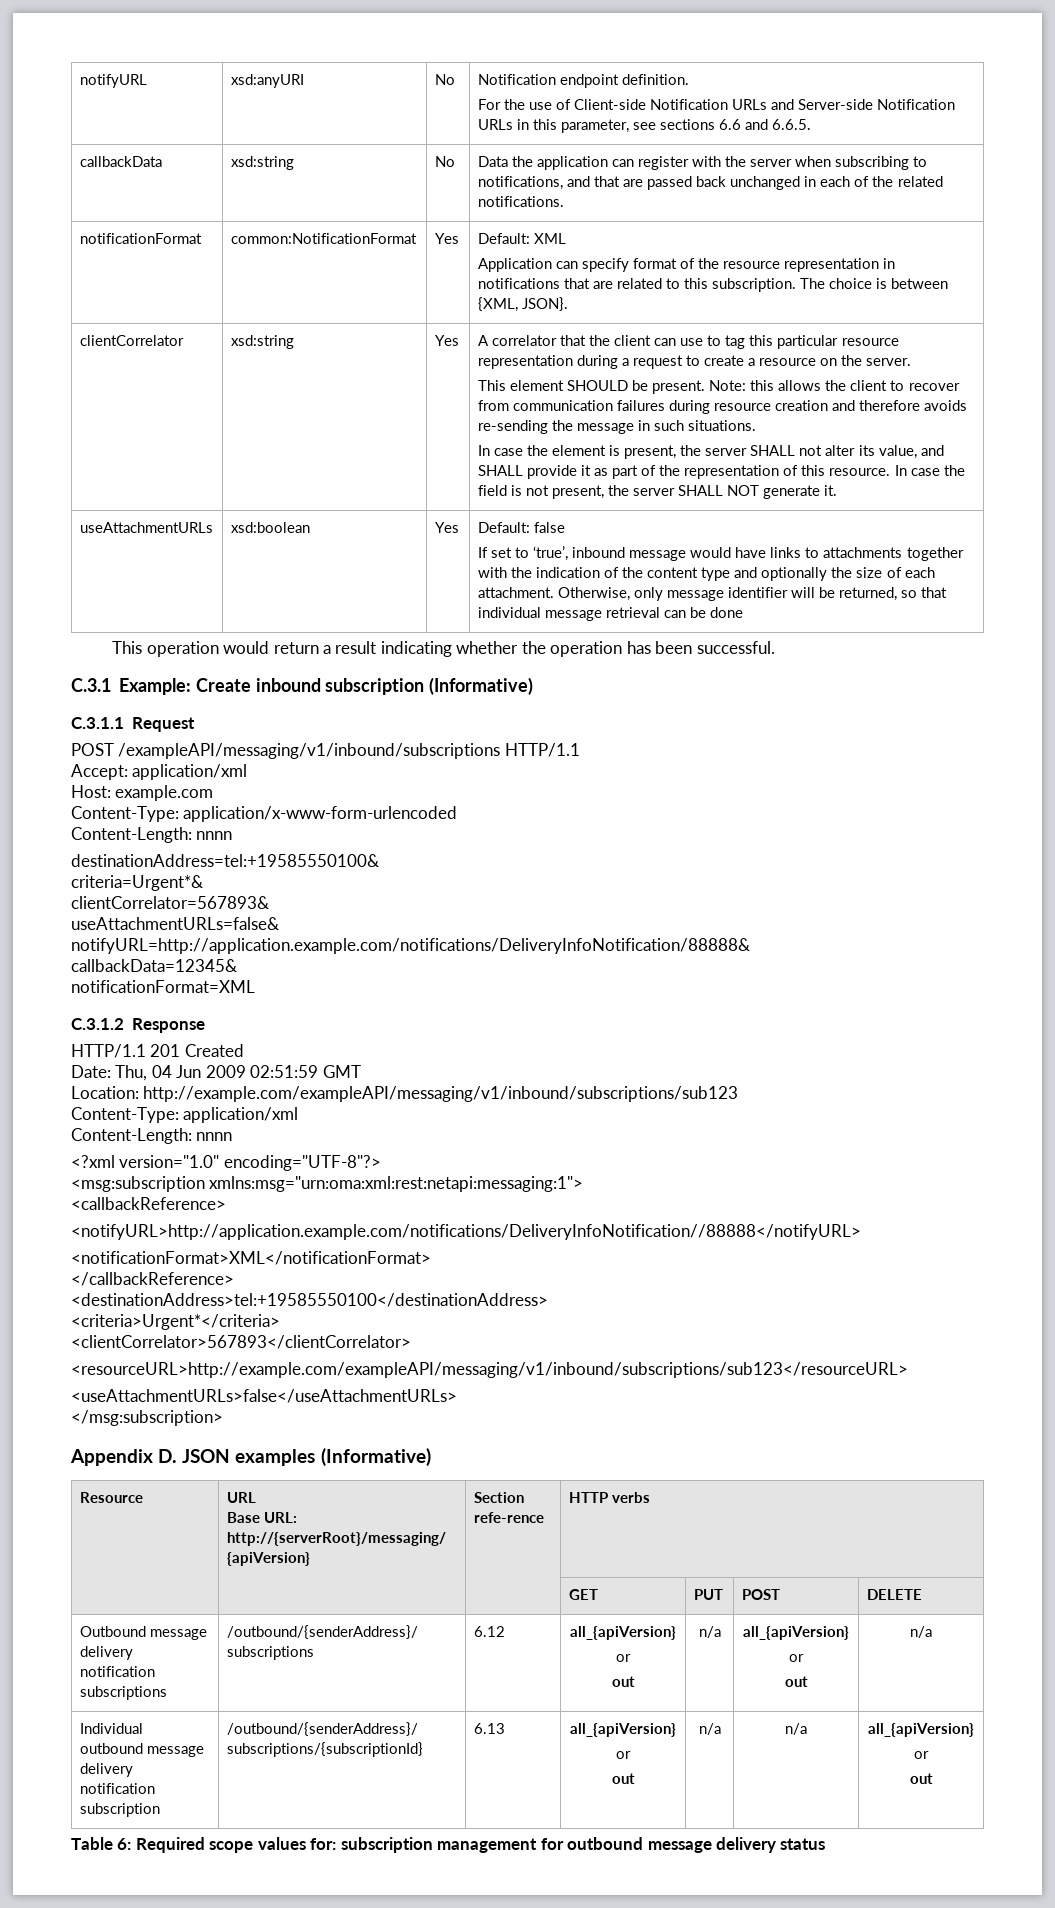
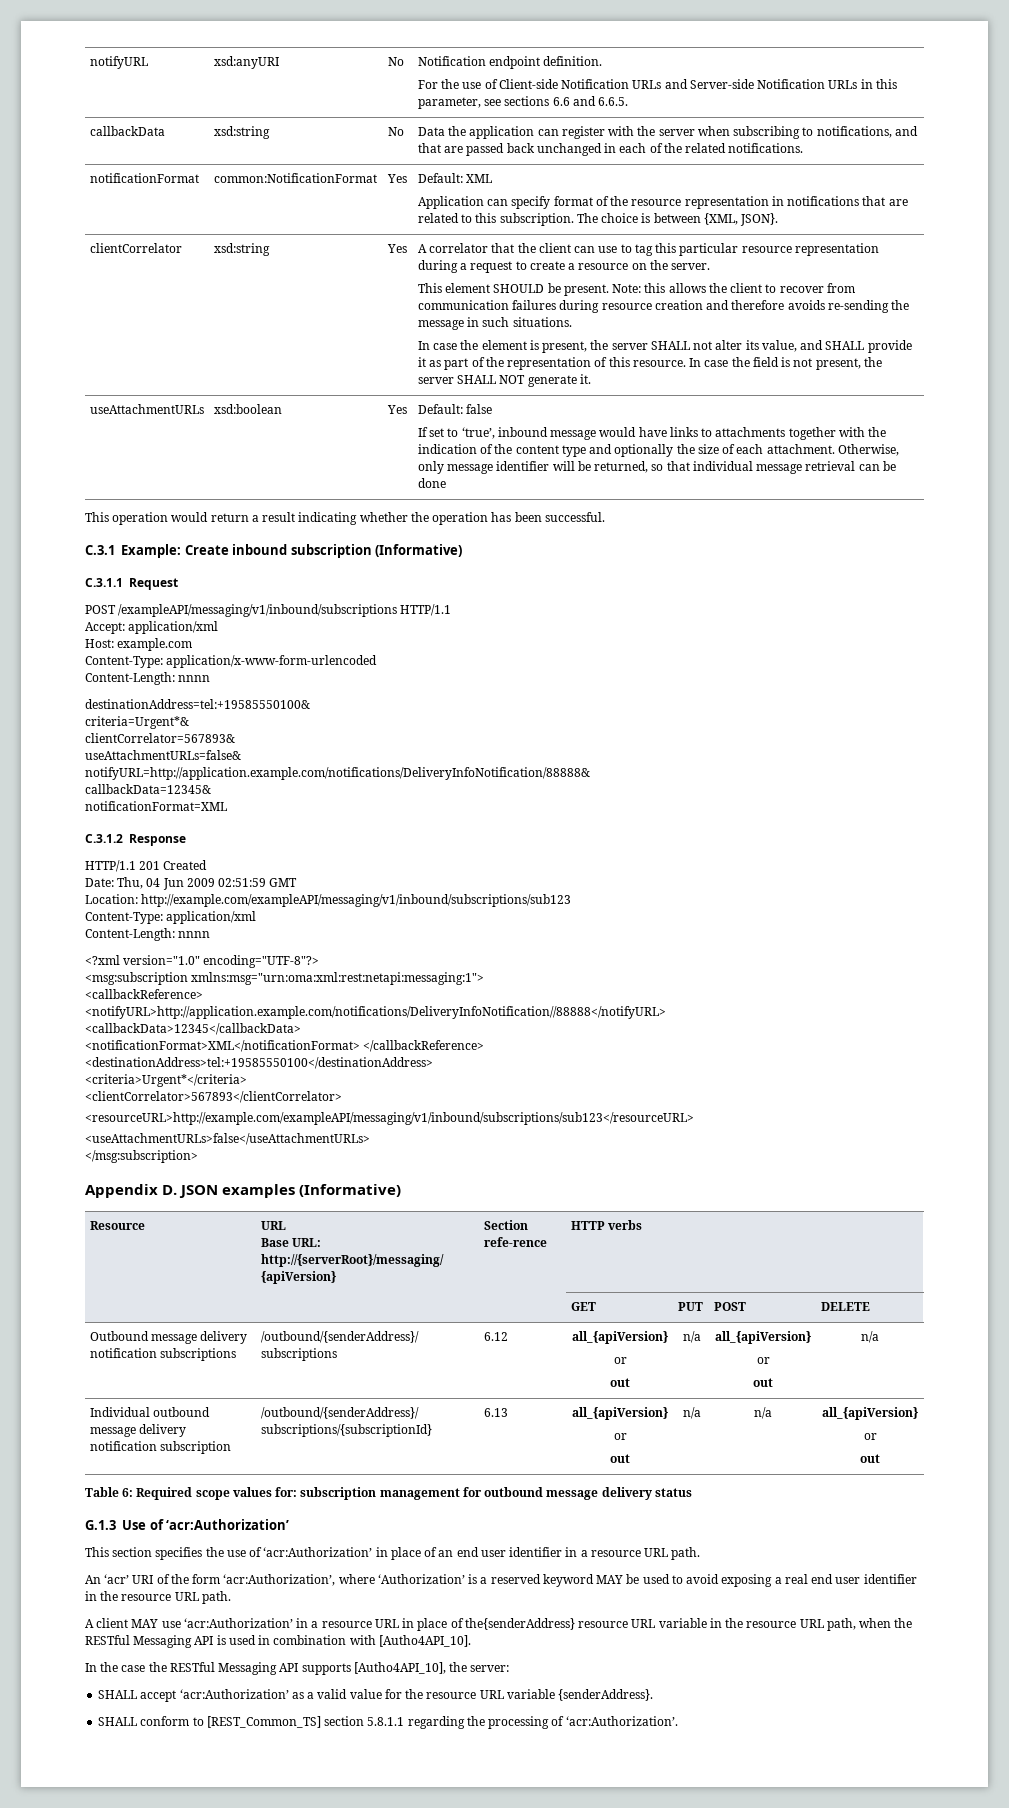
+ <callbackData>12345</callbackData>
- <notificationFormat>XML</notificationFormat>
- </callbackReference>
+ <notificationFormat>XML</notificationFormat> </callbackReference>
+ G.1.3 Use of ‘acr:Authorization’
+ This section specifies the use of ‘acr:Authorization’ in place of an end user identifier in a resource URL path.
+ An ‘acr’ URI of the form ‘acr:Authorization’, where ‘Authorization’ is a reserved keyword MAY be used to avoid exposing a real end user identifier in the resource URL path.
+ A client MAY use ‘acr:Authorization’ in a resource URL in place of the{senderAddress} resource URL variable in the resource URL path, when the RESTful Messaging API is used in combination with [Autho4API_10].
+ In the case the RESTful Messaging API supports [Autho4API_10], the server:
+ SHALL accept ‘acr:Authorization’ as a valid value for the resource URL variable {senderAddress}.
+ SHALL conform to [REST_Common_TS] section 5.8.1.1 regarding the processing of ‘acr:Authorization’.

